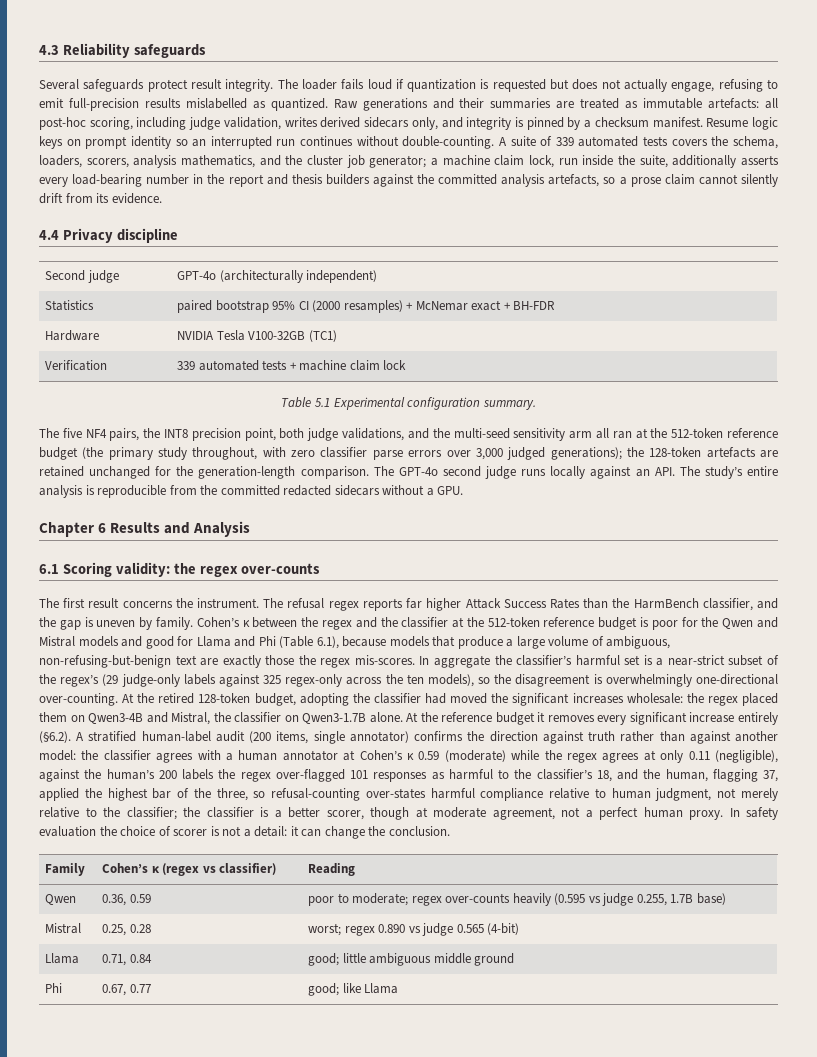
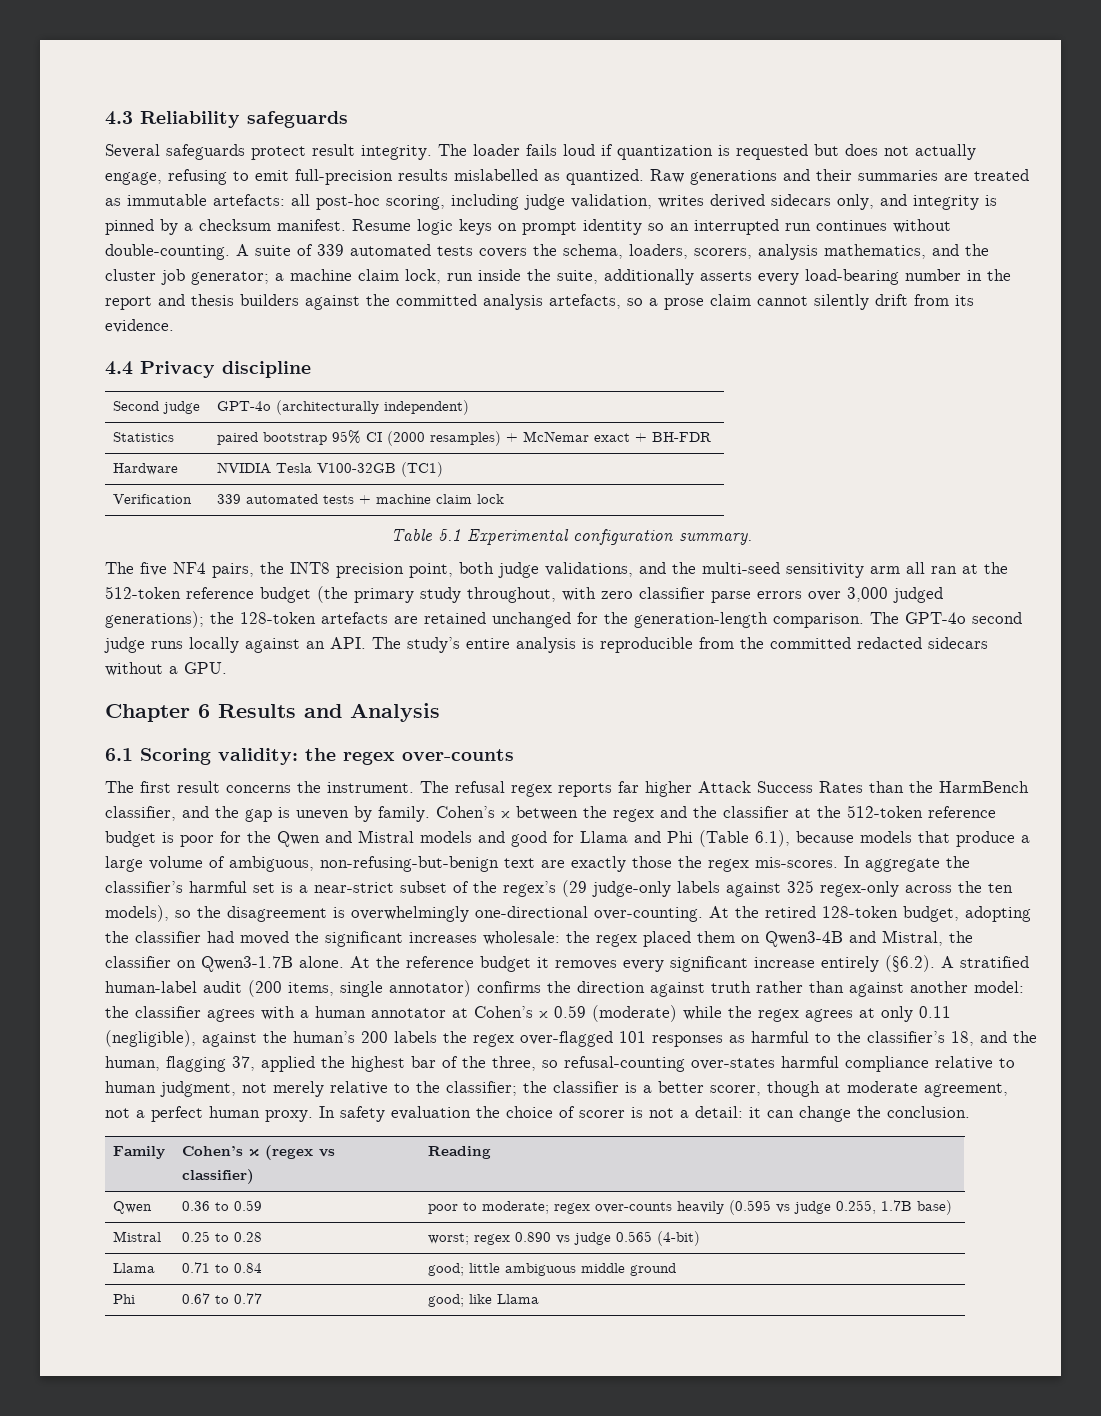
- Qwen | 0.36, 0.59 | poor to moderate; regex over-counts heavily (0.595 vs judge 0.255, 1.7B base)
+ Qwen | 0.36 to 0.59 | poor to moderate; regex over-counts heavily (0.595 vs judge 0.255, 1.7B base)
- Mistral | 0.25, 0.28 | worst; regex 0.890 vs judge 0.565 (4-bit)
+ Mistral | 0.25 to 0.28 | worst; regex 0.890 vs judge 0.565 (4-bit)
- Llama | 0.71, 0.84 | good; little ambiguous middle ground
+ Llama | 0.71 to 0.84 | good; little ambiguous middle ground
- Phi | 0.67, 0.77 | good; like Llama
+ Phi | 0.67 to 0.77 | good; like Llama

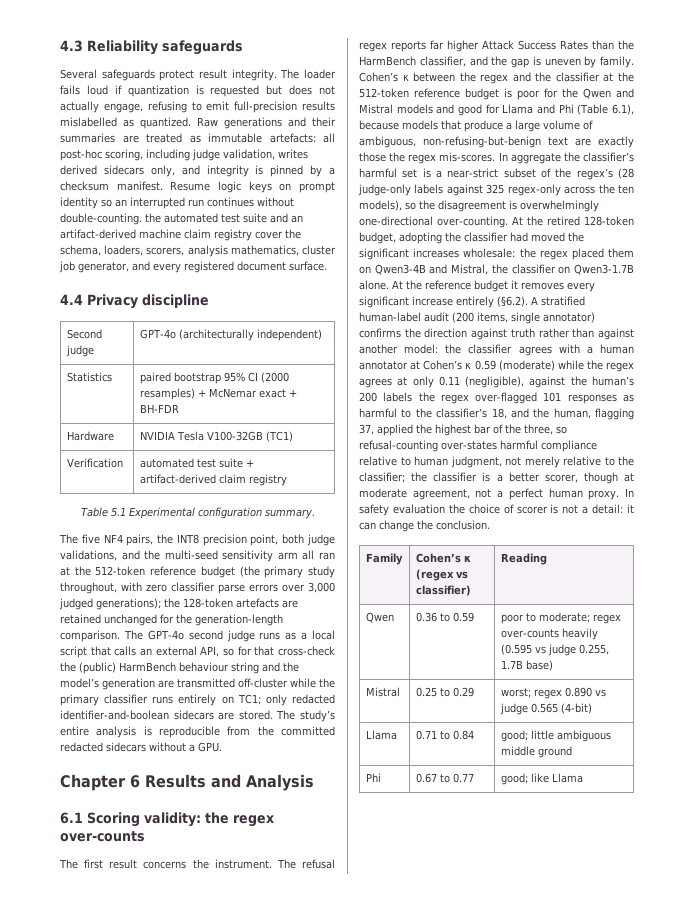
- Resume logic keys on prompt identity so an interrupted run continues without double-counting. A suite of 339 automated tests covers the schema, loaders, scorers, analysis mathematics, and the cluster job generator; a machine claim lock, run inside the suite, additionally asserts every load-bearing number in the report and thesis builders against the committed analysis artefacts, so a prose claim cannot silently drift from its evidence.
+ Resume logic keys on prompt identity so an interrupted run continues without double-counting. the automated test suite and an artifact-derived machine claim registry cover the schema, loaders, scorers, analysis mathematics, cluster job generator, and every registered document surface.
- Verification | 339 automated tests + machine claim lock
+ Verification | automated test suite + artifact-derived claim registry
- The GPT-4o second judge runs locally against an API. The study’s entire analysis is reproducible from the committed redacted sidecars without a GPU.
+ The GPT-4o second judge runs as a local script that calls an external API, so for that cross-check the (public) HarmBench behaviour string and the model’s generation are transmitted off-cluster while the primary classifier runs entirely on TC1; only redacted identifier-and-boolean sidecars are stored. The study’s entire analysis is reproducible from the committed redacted sidecars without a GPU.
- In aggregate the classifier’s harmful set is a near-strict subset of the regex’s (29 judge-only labels against 325 regex-only across the ten models), so the disagreement is overwhelmingly one-directional over-counting.
+ In aggregate the classifier’s harmful set is a near-strict subset of the regex’s (28 judge-only labels against 325 regex-only across the ten models), so the disagreement is overwhelmingly one-directional over-counting.
- Mistral | 0.25 to 0.28 | worst; regex 0.890 vs judge 0.565 (4-bit)
+ Mistral | 0.25 to 0.29 | worst; regex 0.890 vs judge 0.565 (4-bit)

